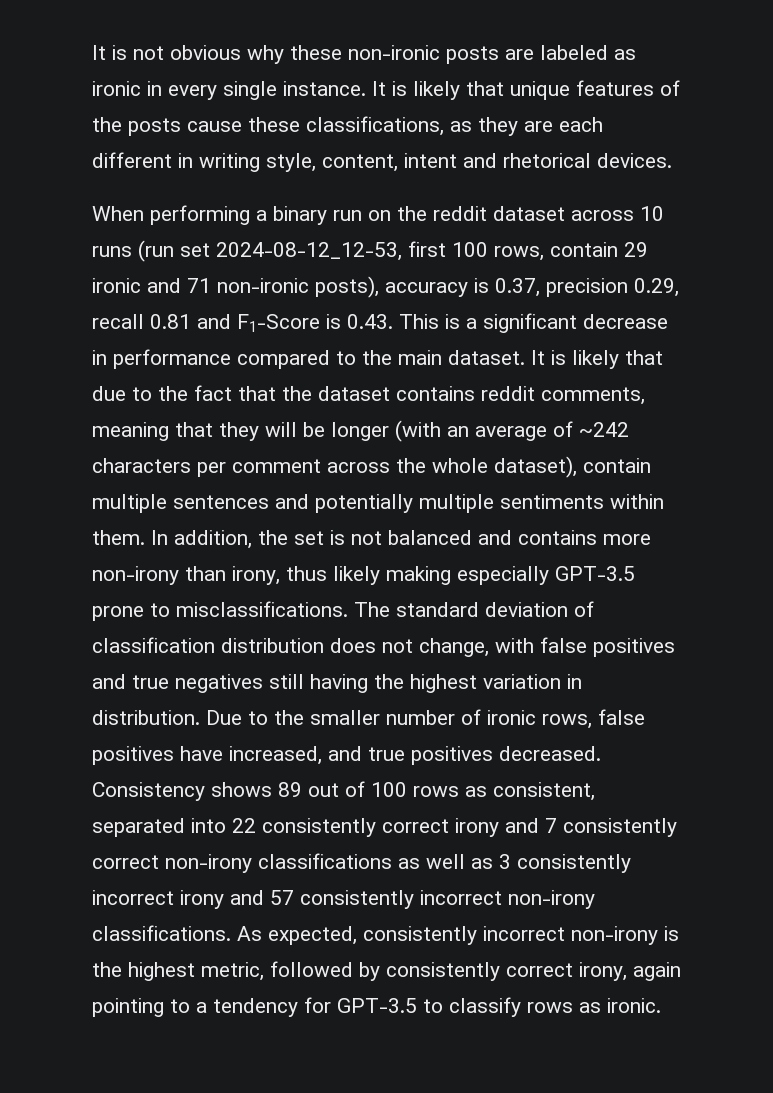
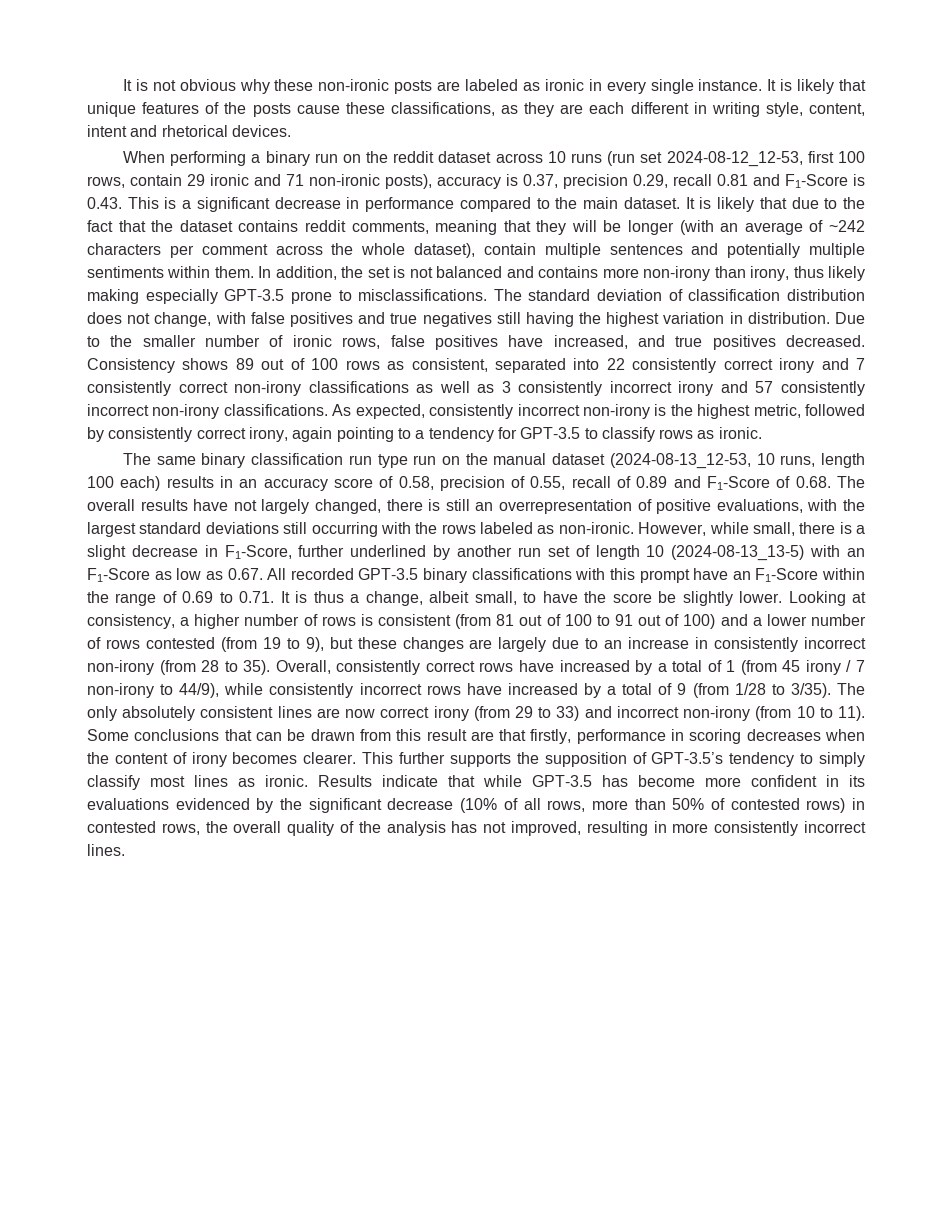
+ The same binary classification run type run on the manual dataset (2024-08-13_12-53, 10 runs, length 100 each) results in an accuracy score of 0.58, precision of 0.55, recall of 0.89 and F1-Score of 0.68. The overall results have not largely changed, there is still an overrepresentation of positive evaluations, with the largest standard deviations still occurring with the rows labeled as non-ironic. However, while small, there is a slight decrease in F1-Score, further underlined by another run set of length 10 (2024-08-13_13-5) with an F1-Score as low as 0.67. All recorded GPT-3.5 binary classifications with this prompt have an F1-Score within the range of 0.69 to 0.71. It is thus a change, albeit small, to have the score be slightly lower. Looking at consistency, a higher number of rows is consistent (from 81 out of 100 to 91 out of 100) and a lower number of rows contested (from 19 to 9), but these changes are largely due to an increase in consistently incorrect non-irony (from 28 to 35). Overall, consistently correct rows have increased by a total of 1 (from 45 irony / 7 non-irony to 44/9), while consistently incorrect rows have increased by a total of 9 (from 1/28 to 3/35). The only absolutely consistent lines are now correct irony (from 29 to 33) and incorrect non-irony (from 10 to 11). Some conclusions that can be drawn from this result are that firstly, performance in scoring decreases when the content of irony becomes clearer. This further supports the supposition of GPT-3.5’s tendency to simply classify most lines as ironic. Results indicate that while GPT-3.5 has become more confident in its evaluations evidenced by the significant decrease (10% of all rows, more than 50% of contested rows) in contested rows, the overall quality of the analysis has not improved, resulting in more consistently incorrect lines.

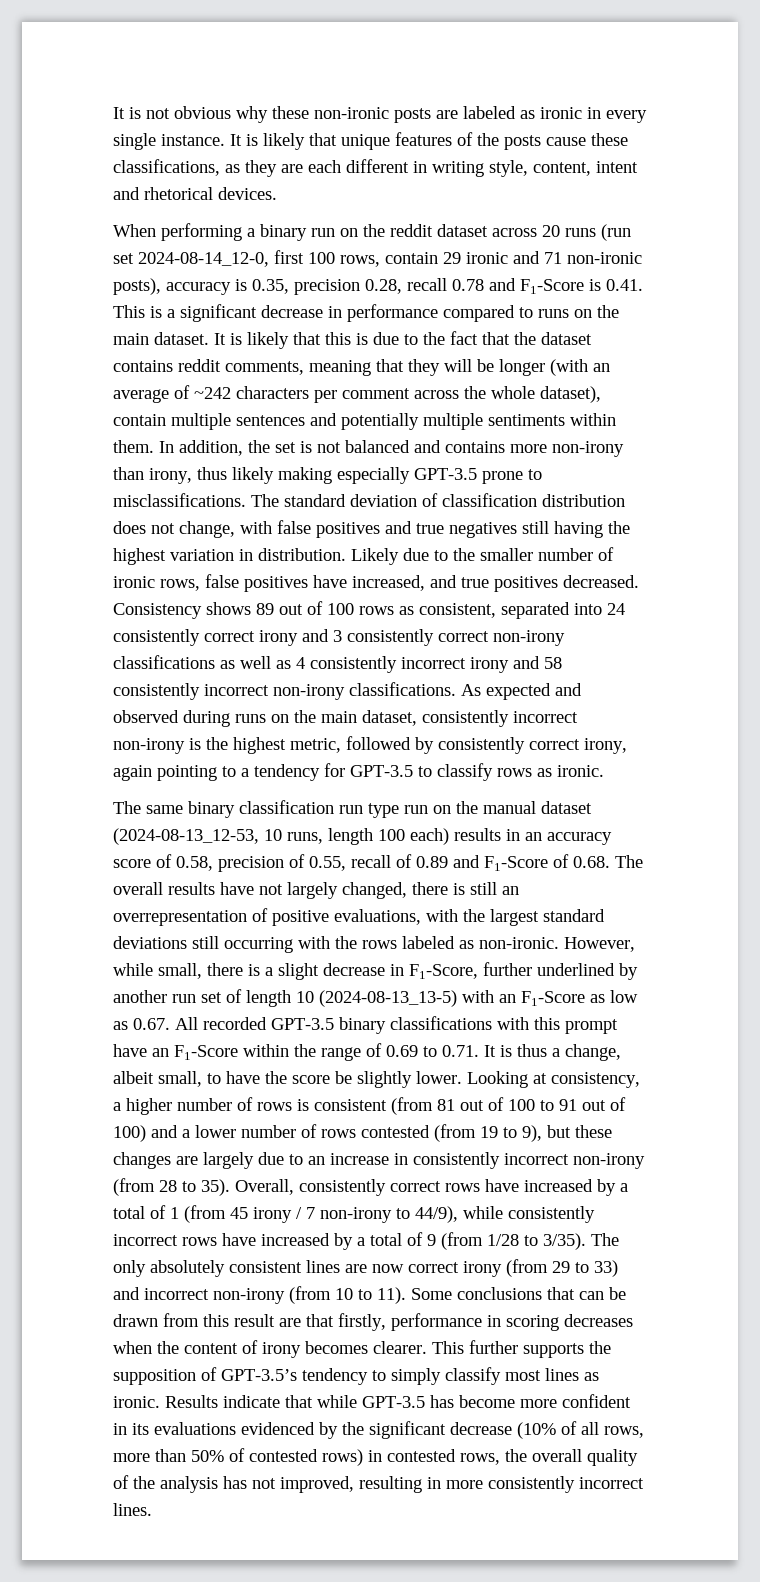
- When performing a binary run on the reddit dataset across 10 runs (run set 2024-08-12_12-53, first 100 rows, contain 29 ironic and 71 non-ironic posts), accuracy is 0.37, precision 0.29, recall 0.81 and F1-Score is 0.43. This is a significant decrease in performance compared to the main dataset.
+ When performing a binary run on the reddit dataset across 20 runs (run set 2024-08-14_12-0, first 100 rows, contain 29 ironic and 71 non-ironic posts), accuracy is 0.35, precision 0.28, recall 0.78 and F1-Score is 0.41. This is a significant decrease in performance compared to runs on the main dataset.
- It is likely that due to the fact that the dataset contains reddit comments, meaning that they will be longer (with an average of ~242 characters per comment across the whole dataset), contain multiple sentences and potentially multiple sentiments within them.
+ It is likely that this is due to the fact that the dataset contains reddit comments, meaning that they will be longer (with an average of ~242 characters per comment across the whole dataset), contain multiple sentences and potentially multiple sentiments within them.
- Due to the smaller number of ironic rows, false positives have increased, and true positives decreased.
+ Likely due to the smaller number of ironic rows, false positives have increased, and true positives decreased.
- Consistency shows 89 out of 100 rows as consistent, separated into 22 consistently correct irony and 7 consistently correct non-irony classifications as well as 3 consistently incorrect irony and 57 consistently incorrect non-irony classifications.
+ Consistency shows 89 out of 100 rows as consistent, separated into 24 consistently correct irony and 3 consistently correct non-irony classifications as well as 4 consistently incorrect irony and 58 consistently incorrect non-irony classifications.
- As expected, consistently incorrect non-irony is the highest metric, followed by consistently correct irony, again pointing to a tendency for GPT-3.5 to classify rows as ironic.
+ As expected and observed during runs on the main dataset, consistently incorrect non-irony is the highest metric, followed by consistently correct irony, again pointing to a tendency for GPT-3.5 to classify rows as ironic.

